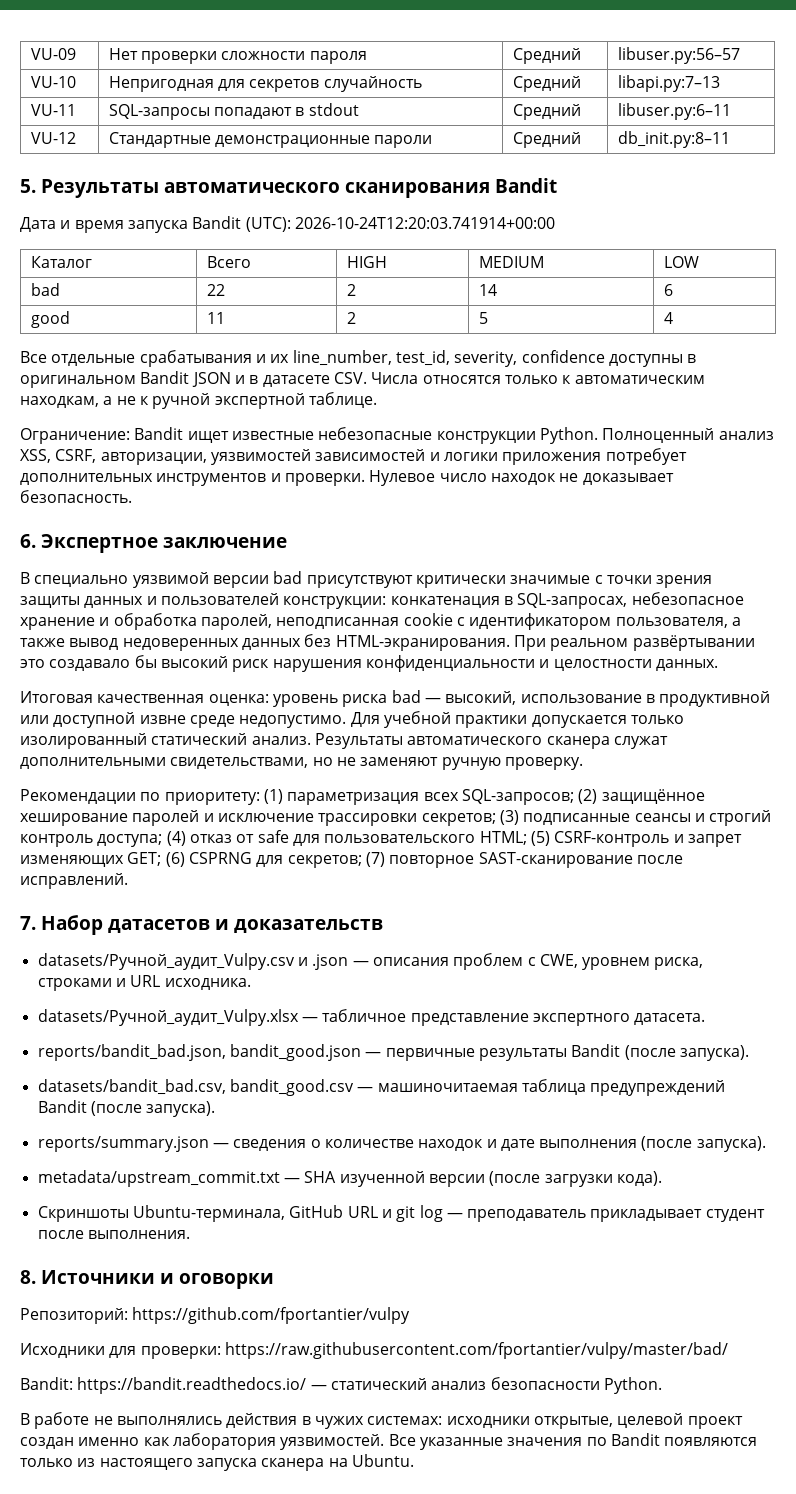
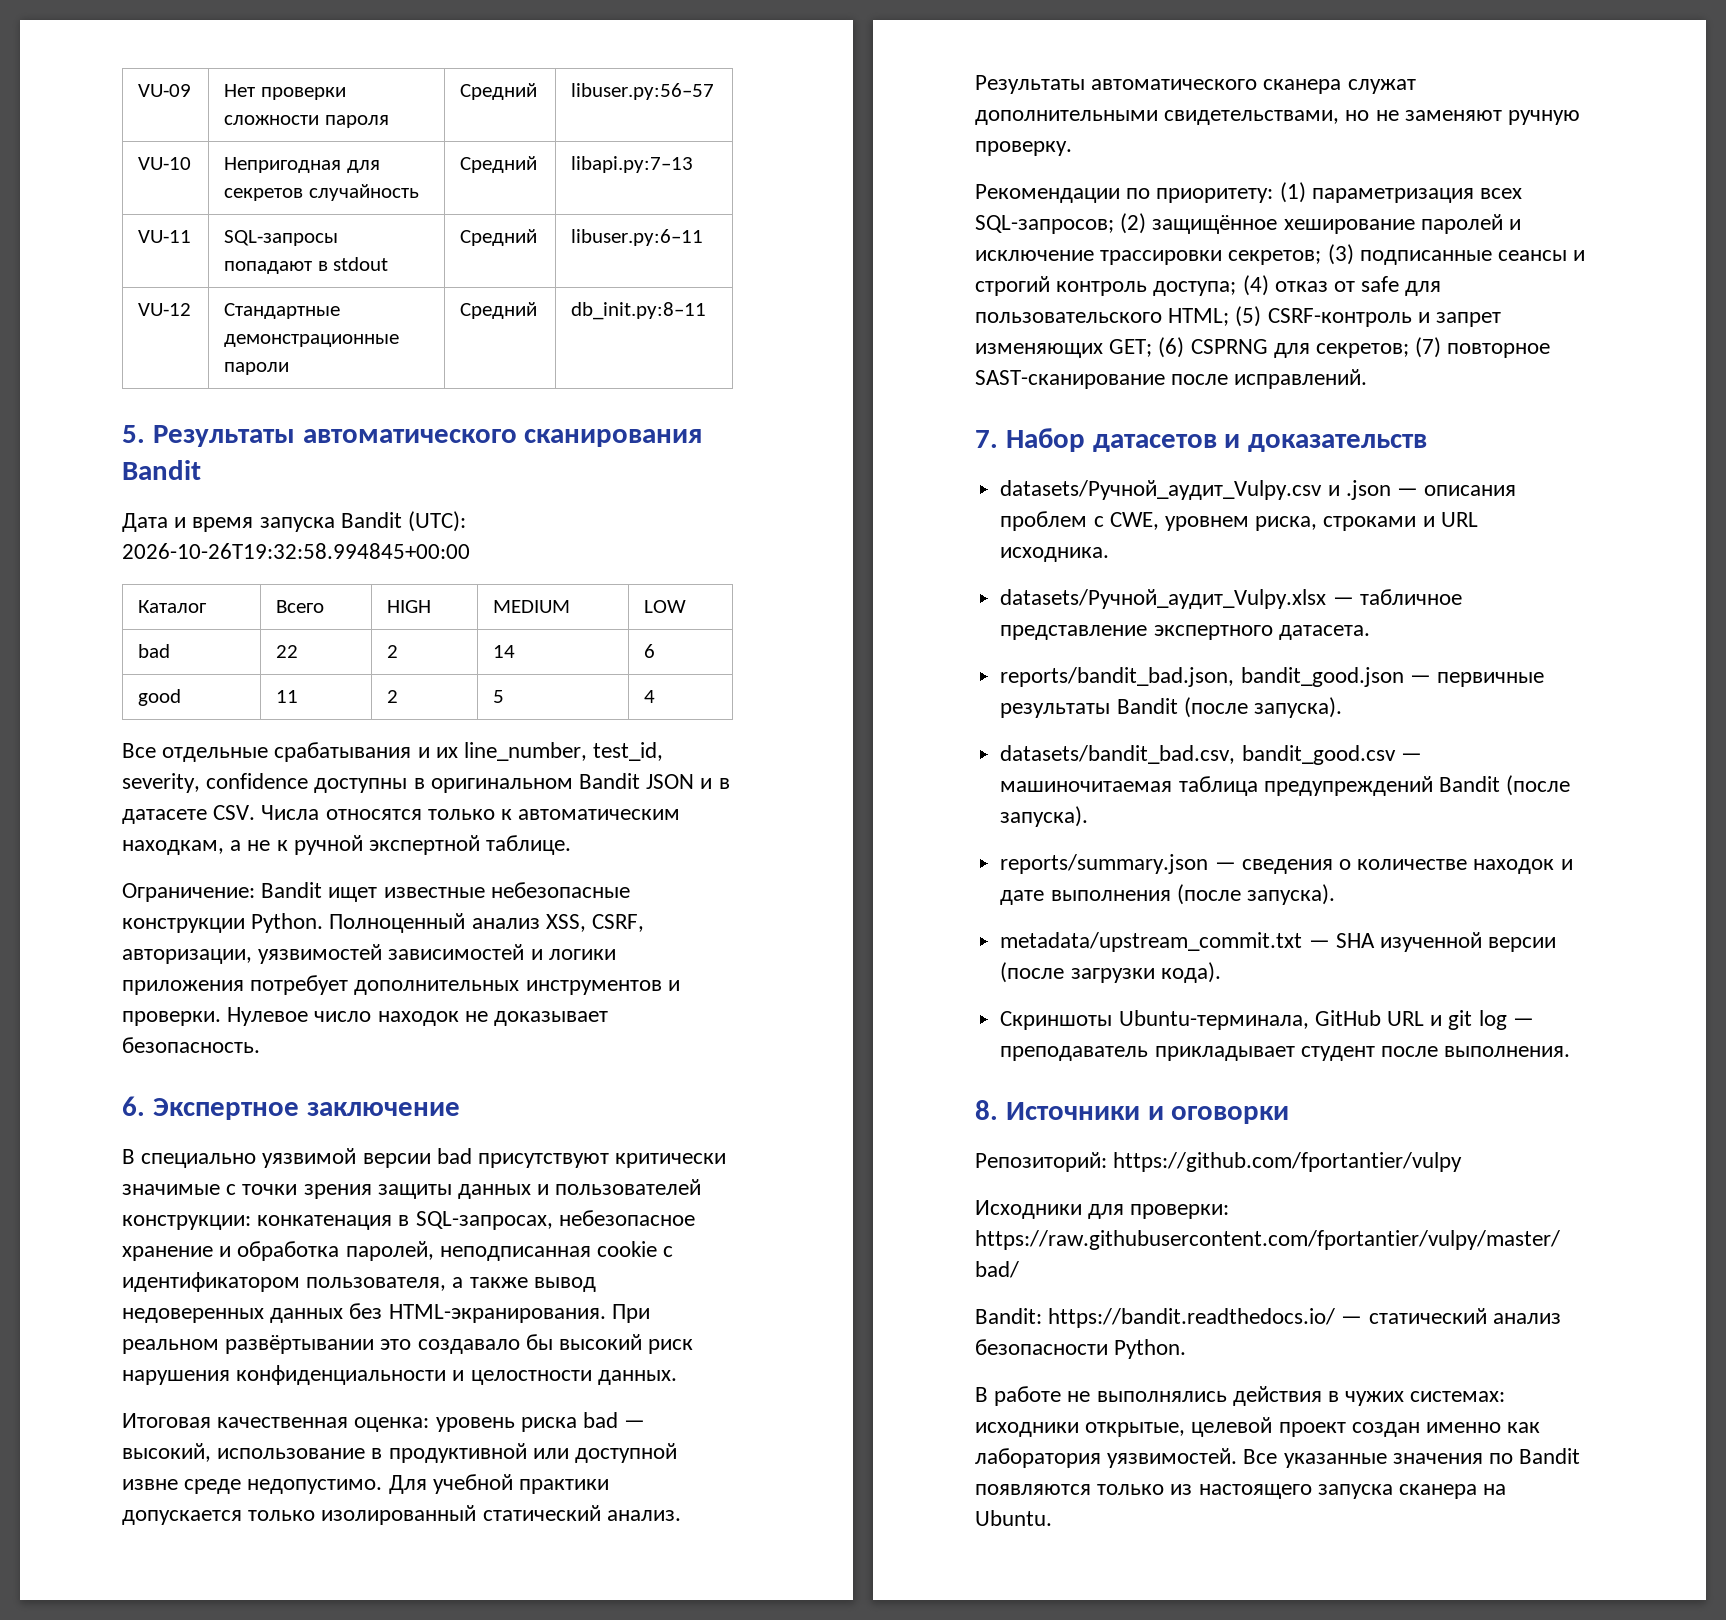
- Дата и время запуска Bandit (UTC): 2026-10-24T12:20:03.741914+00:00
+ Дата и время запуска Bandit (UTC): 2026-10-26T19:32:58.994845+00:00

